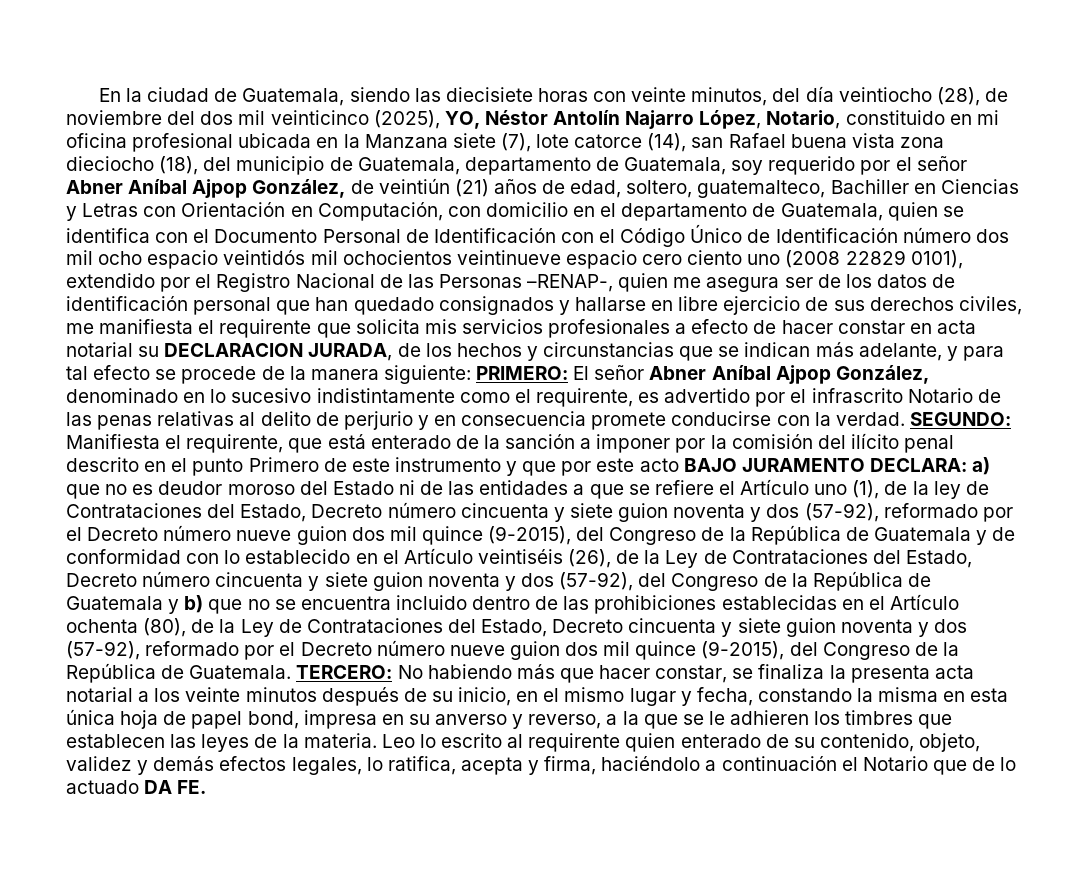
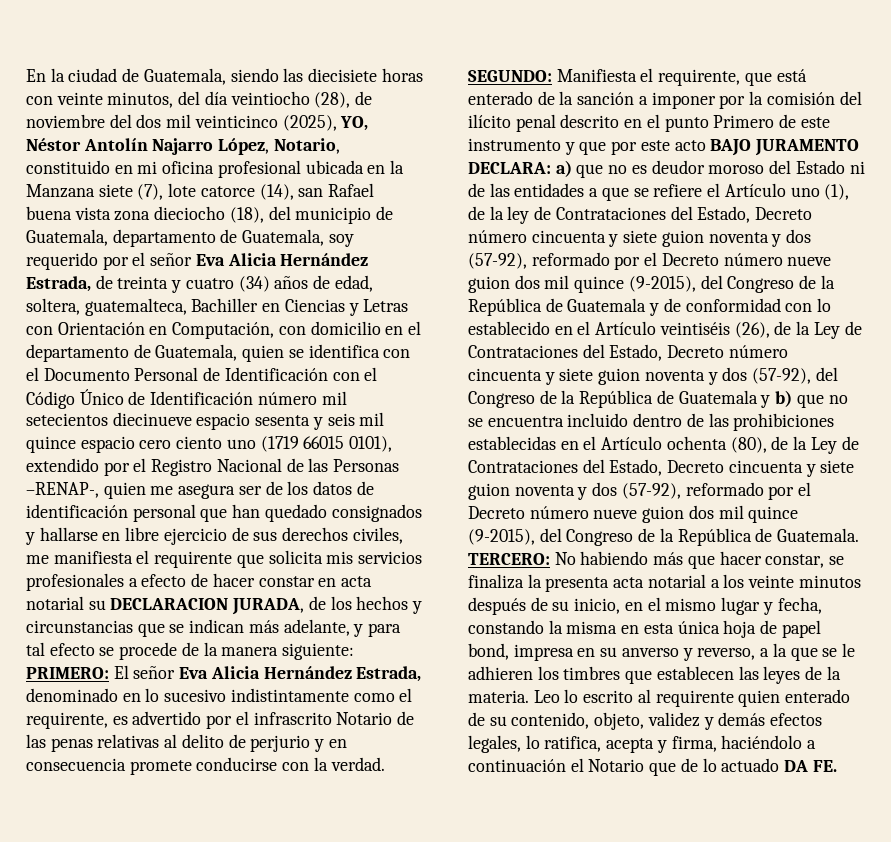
- En la ciudad de Guatemala, siendo las diecisiete horas con veinte minutos, del día veintiocho (28), de noviembre del dos mil veinticinco (2025), YO, Néstor Antolín Najarro López, Notario, constituido en mi oficina profesional ubicada en la Manzana siete (7), lote catorce (14), san Rafael buena vista zona dieciocho (18), del municipio de Guatemala, departamento de Guatemala, soy requerido por el señor Abner Aníbal Ajpop González, de veintiún (21) años de edad, soltero, guatemalteco, Bachiller en Ciencias y Letras con Orientación en Computación, con domicilio en el departamento de Guatemala, quien se identifica con el Documento Personal de Identificación con el Código Único de Identificación número dos mil ocho espacio veintidós mil ochocientos veintinueve espacio cero ciento uno (2008 22829 0101), extendido por el Registro Nacional de las Personas –RENAP-, quien me asegura ser de los datos de identificación personal que han quedado consignados y hallarse en libre ejercicio de sus derechos civiles, me manifiesta el requirente que solicita mis servicios profesionales a efecto de hacer constar en acta notarial su DECLARACION JURADA, de los hechos y circunstancias que se indican más adelante, y para tal efecto se procede de la manera siguiente:
+ En la ciudad de Guatemala, siendo las diecisiete horas con veinte minutos, del día veintiocho (28), de noviembre del dos mil veinticinco (2025), YO, Néstor Antolín Najarro López, Notario, constituido en mi oficina profesional ubicada en la Manzana siete (7), lote catorce (14), san Rafael buena vista zona dieciocho (18), del municipio de Guatemala, departamento de Guatemala, soy requerido por el señor Eva Alicia Hernández Estrada, de treinta y cuatro (34) años de edad, soltera, guatemalteca, Bachiller en Ciencias y Letras con Orientación en Computación, con domicilio en el departamento de Guatemala, quien se identifica con el Documento Personal de Identificación con el Código Único de Identificación número mil setecientos diecinueve espacio sesenta y seis mil quince espacio cero ciento uno (1719 66015 0101), extendido por el Registro Nacional de las Personas –RENAP-, quien me asegura ser de los datos de identificación personal que han quedado consignados y hallarse en libre ejercicio de sus derechos civiles, me manifiesta el requirente que solicita mis servicios profesionales a efecto de hacer constar en acta notarial su DECLARACION JURADA, de los hechos y circunstancias que se indican más adelante, y para tal efecto se procede de la manera siguiente:
- El señor Abner Aníbal Ajpop González, denominado en lo sucesivo indistintamente como el requirente, es advertido por el infrascrito Notario de las penas relativas al delito de perjurio y en consecuencia promete conducirse con la verdad.
+ El señor Eva Alicia Hernández Estrada, denominado en lo sucesivo indistintamente como el requirente, es advertido por el infrascrito Notario de las penas relativas al delito de perjurio y en consecuencia promete conducirse con la verdad.

